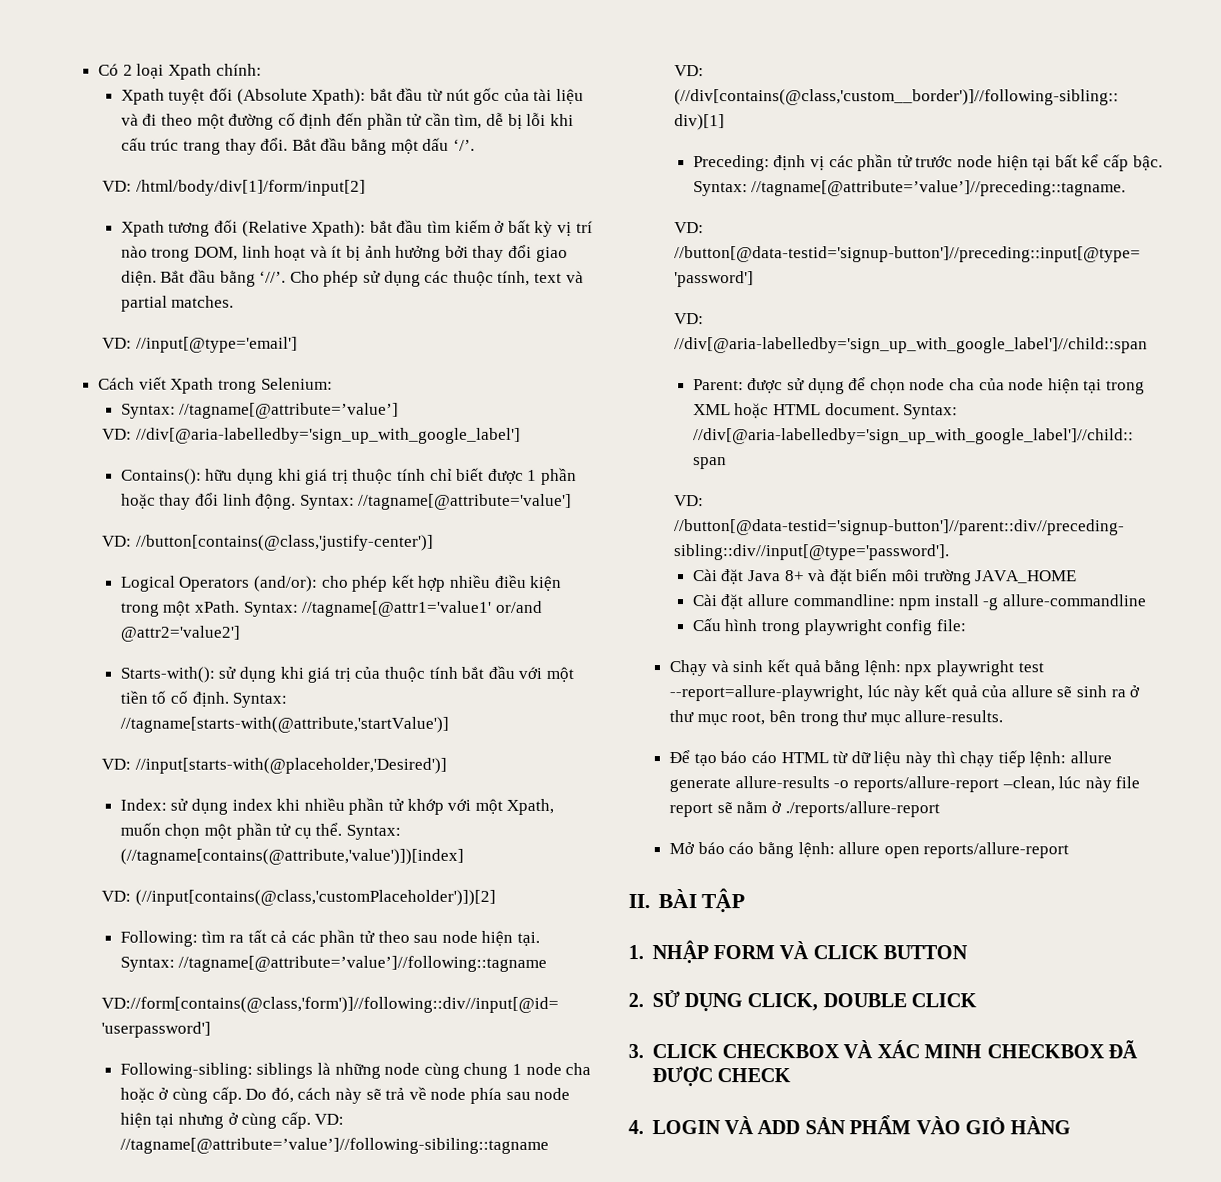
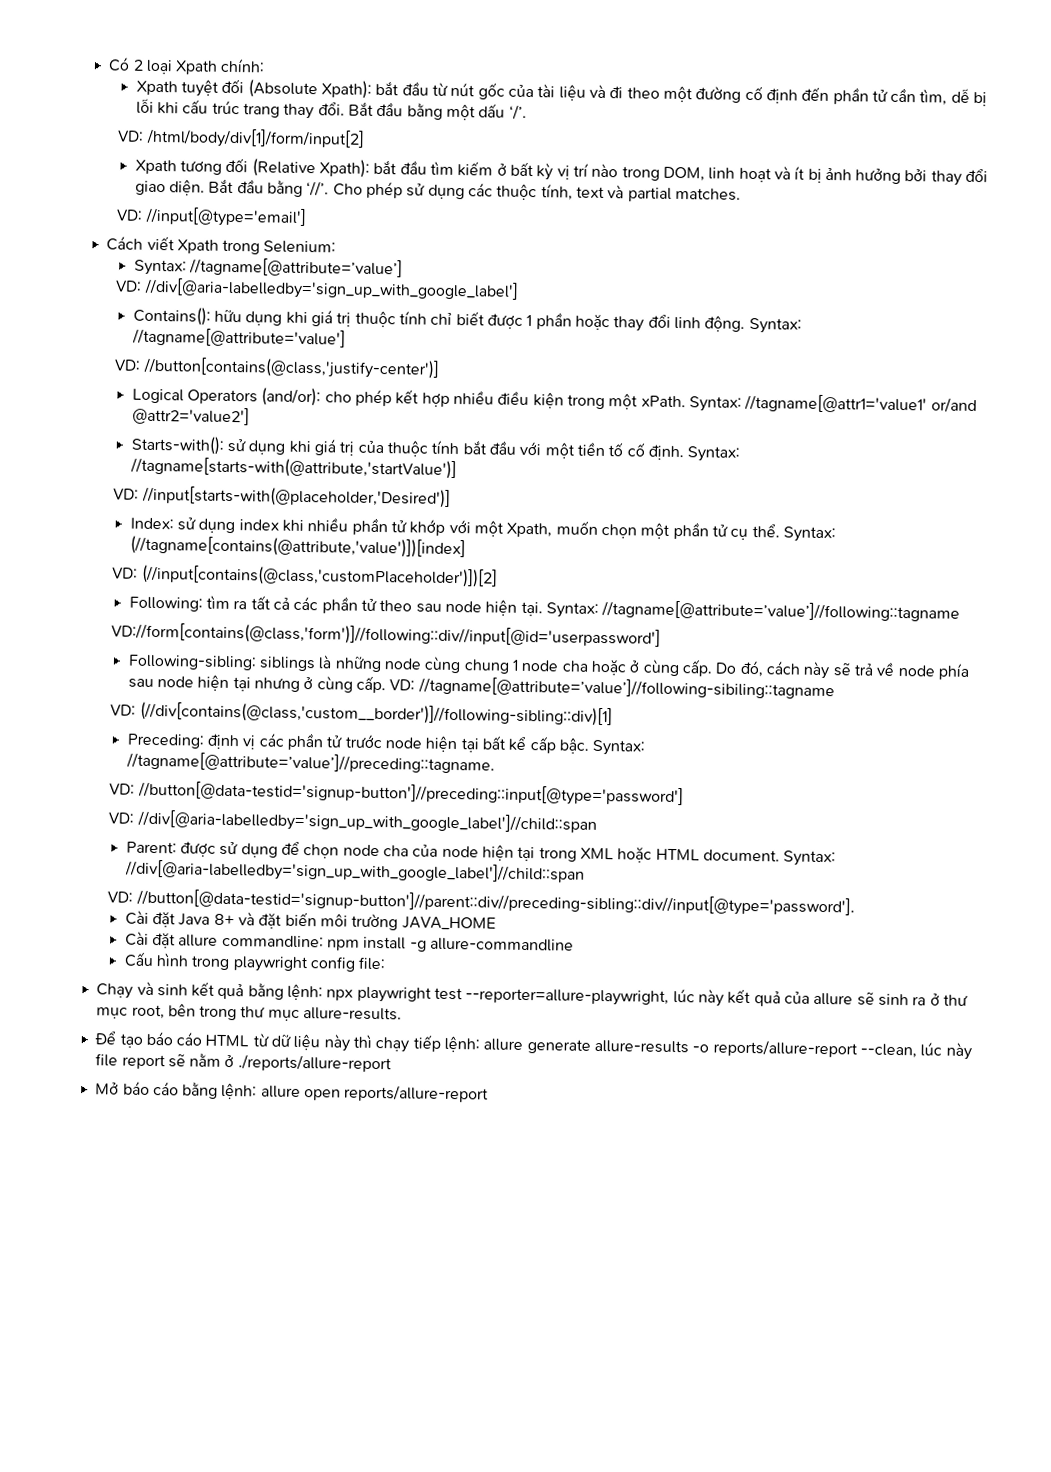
- Chạy và sinh kết quả bằng lệnh: npx playwright test --report=allure-playwright, lúc này kết quả của allure sẽ sinh ra ở thư mục root, bên trong thư mục allure-results.
+ Chạy và sinh kết quả bằng lệnh: npx playwright test --reporter=allure-playwright, lúc này kết quả của allure sẽ sinh ra ở thư mục root, bên trong thư mục allure-results.
- Để tạo báo cáo HTML từ dữ liệu này thì chạy tiếp lệnh: allure generate allure-results -o reports/allure-report –clean, lúc này file report sẽ nằm ở ./reports/allure-report
+ Để tạo báo cáo HTML từ dữ liệu này thì chạy tiếp lệnh: allure generate allure-results -o reports/allure-report --clean, lúc này file report sẽ nằm ở ./reports/allure-report
- II. BÀI TẬP
- 1. NHẬP FORM VÀ CLICK BUTTON
- 2. SỬ DỤNG CLICK, DOUBLE CLICK
- 3. CLICK CHECKBOX VÀ XÁC MINH CHECKBOX ĐÃ ĐƯỢC CHECK
- 4. LOGIN VÀ ADD SẢN PHẨM VÀO GIỎ HÀNG

